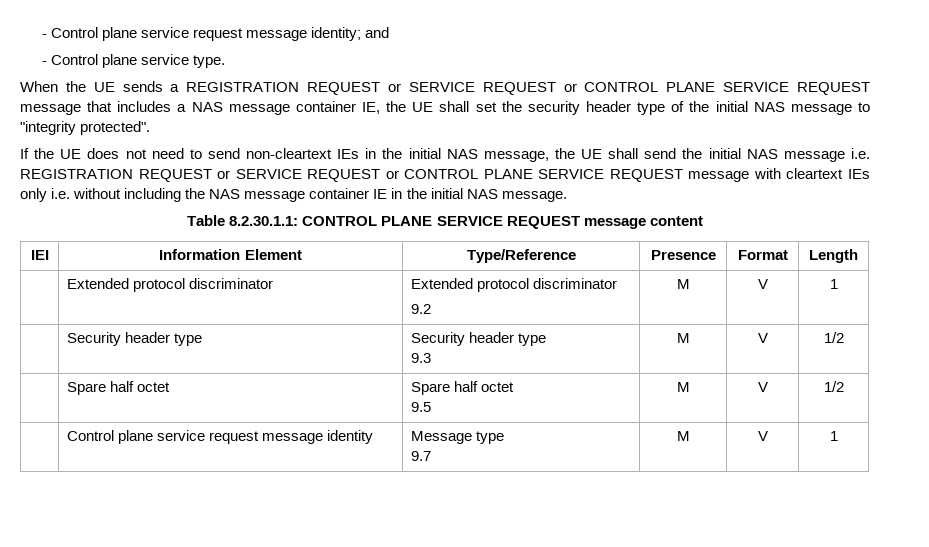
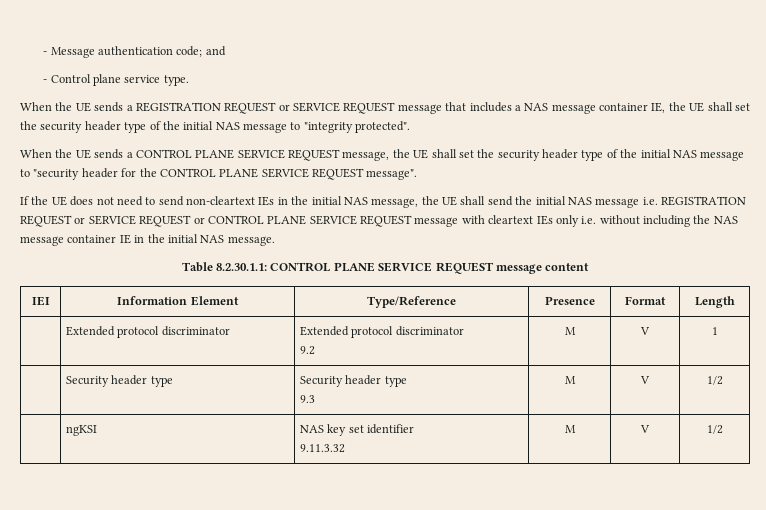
- - Control plane service request message identity; and
+ - Message authentication code; and
- When the UE sends a REGISTRATION REQUEST or SERVICE REQUEST or CONTROL PLANE SERVICE REQUEST message that includes a NAS message container IE, the UE shall set the security header type of the initial NAS message to "integrity protected".
+ When the UE sends a REGISTRATION REQUEST or SERVICE REQUEST message that includes a NAS message container IE, the UE shall set the security header type of the initial NAS message to "integrity protected".
+ When the UE sends a CONTROL PLANE SERVICE REQUEST message, the UE shall set the security header type of the initial NAS message to "security header for the CONTROL PLANE SERVICE REQUEST message".
- | Spare half octet | Spare half octet
- 9.5 | M | V | 1/2
- | Control plane service request message identity | Message type
- 9.7 | M | V | 1
+ | ngKSI | NAS key set identifier
+ 9.11.3.32 | M | V | 1/2

